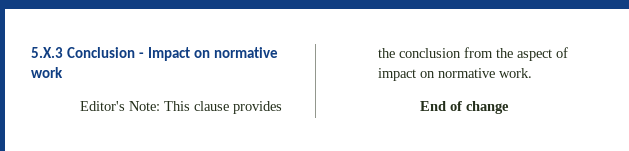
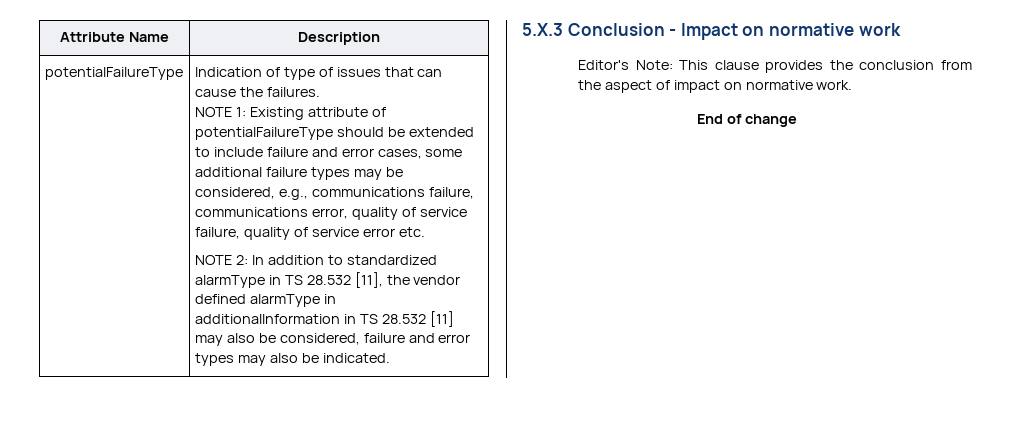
+ Attribute Name | Description
+ potentialFailureType | Indication of type of issues that can cause the failures.
+ NOTE 1: Existing attribute of potentialFailureType should be extended to include failure and error cases, some additional failure types may be considered, e.g., communications failure, communications error, quality of service failure, quality of service error etc.
+ NOTE 2: In addition to standardized alarmType in TS 28.532 [11], the vendor defined alarmType in additionalInformation in TS 28.532 [11] may also be considered, failure and error types may also be indicated.

